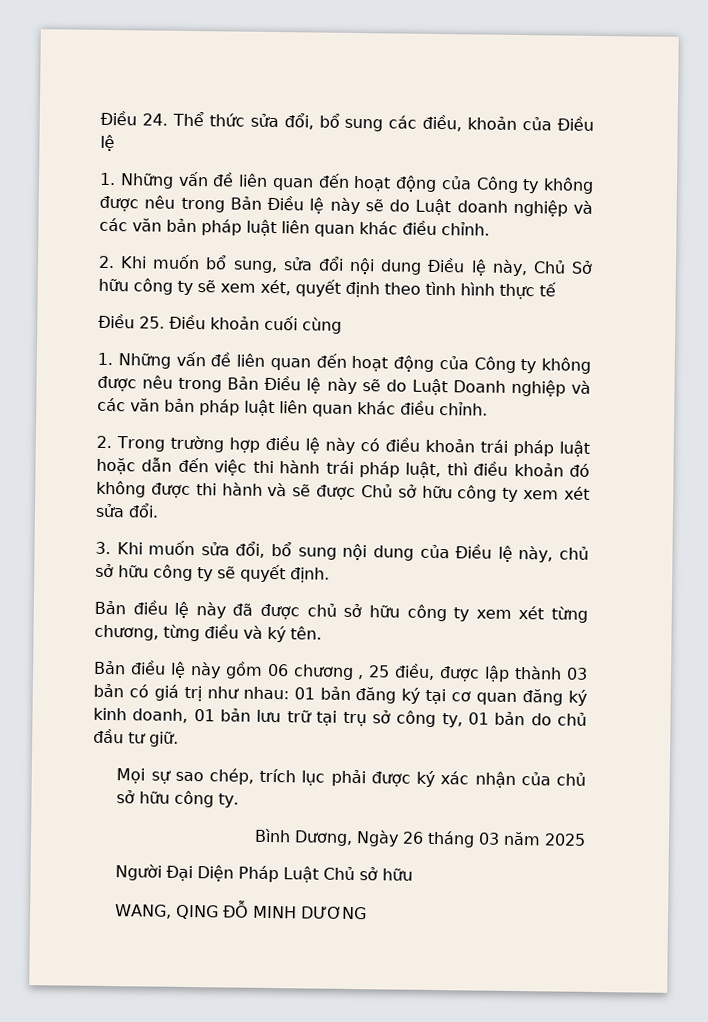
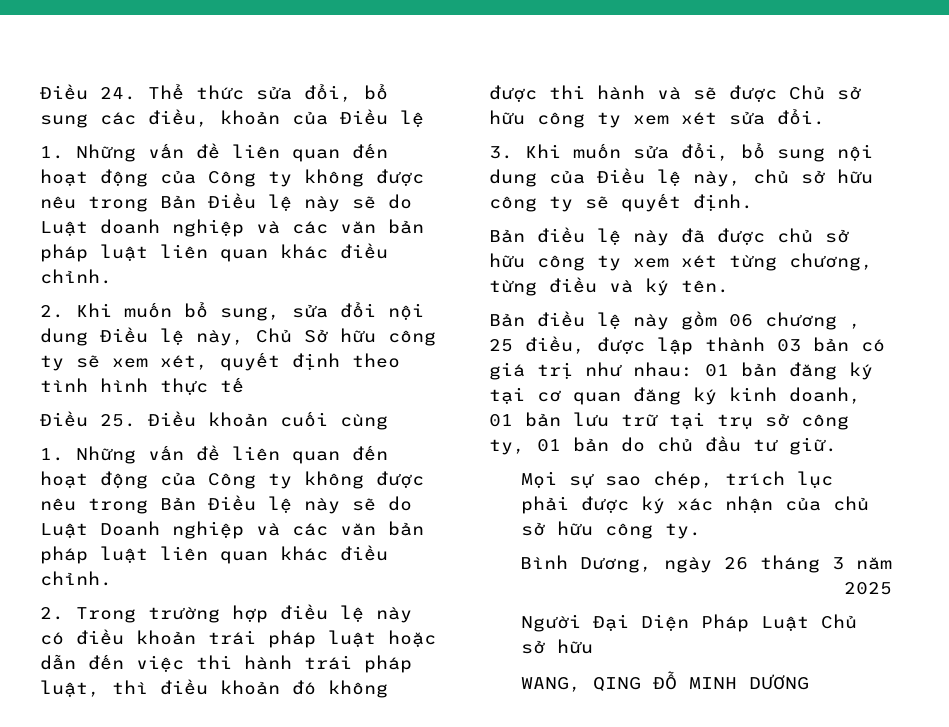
- Bình Dương, Ngày 26 tháng 03 năm 2025
+ Bình Dương, ngày 26 tháng 3 năm 2025

